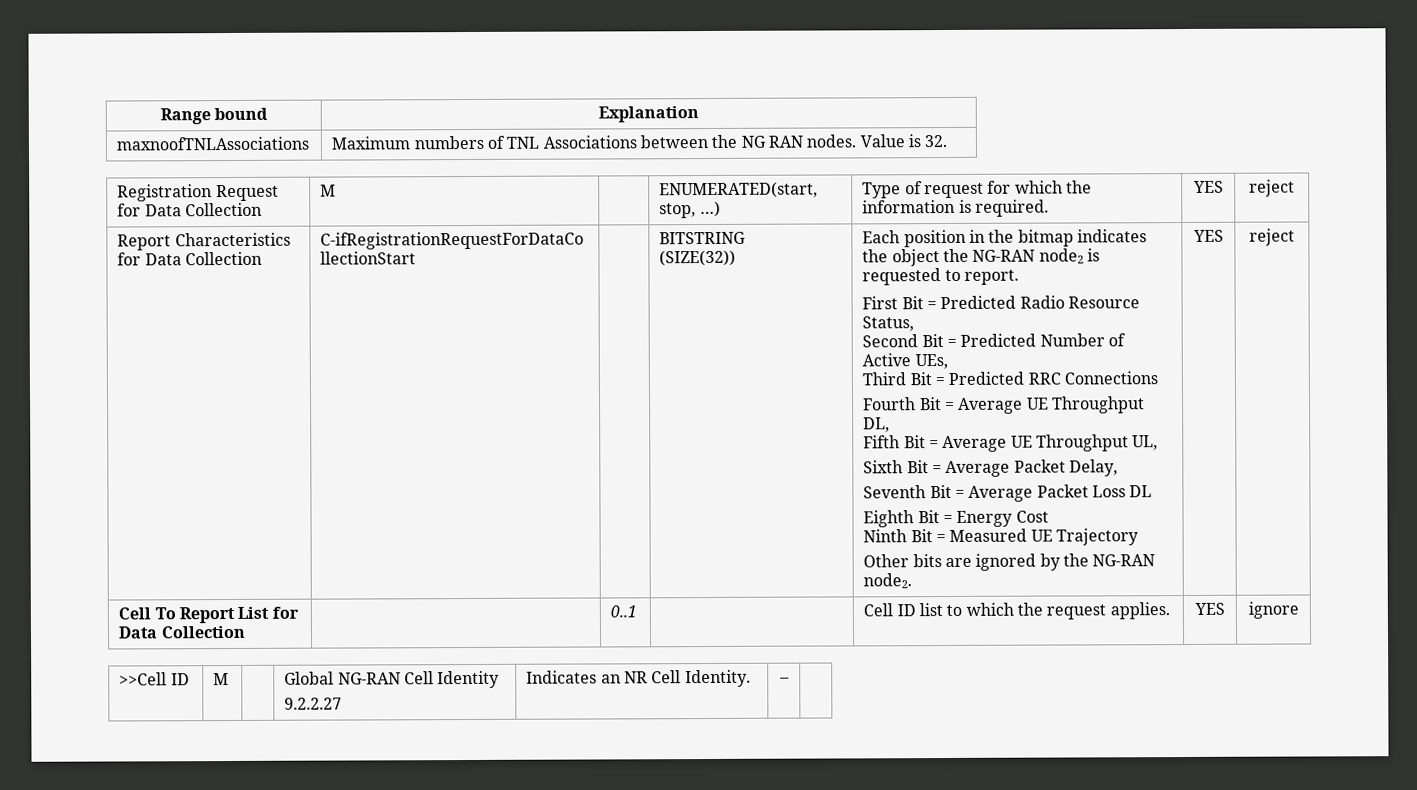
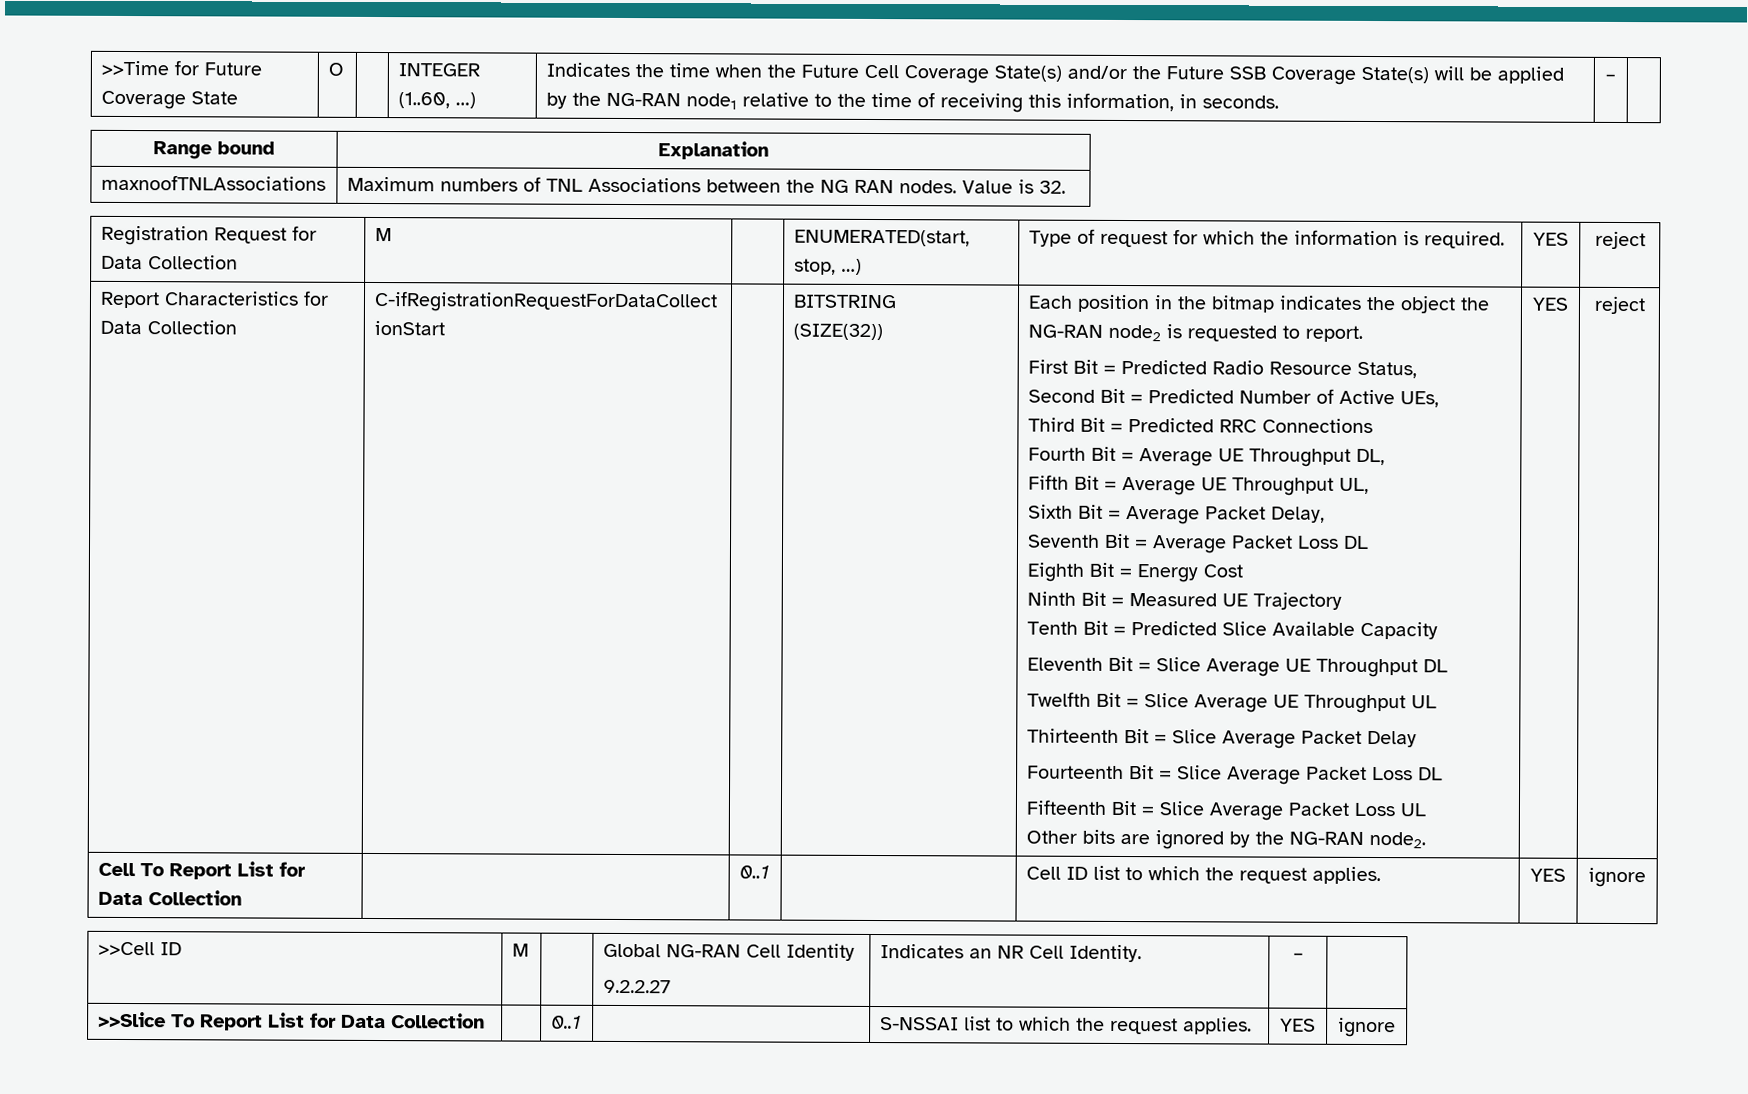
+ >>Time for Future Coverage State | O | | INTEGER (1..60, …) | Indicates the time when the Future Cell Coverage State(s) and/or the Future SSB Coverage State(s) will be applied by the NG-RAN node1 relative to the time of receiving this information, in seconds. | –
+ Tenth Bit = Predicted Slice Available Capacity
+ Eleventh Bit = Slice Average UE Throughput DL
+ Twelfth Bit = Slice Average UE Throughput UL
+ Thirteenth Bit = Slice Average Packet Delay
+ Fourteenth Bit = Slice Average Packet Loss DL
+ Fifteenth Bit = Slice Average Packet Loss UL
+ >>Slice To Report List for Data Collection | | 0..1 | | S-NSSAI list to which the request applies. | YES | ignore

